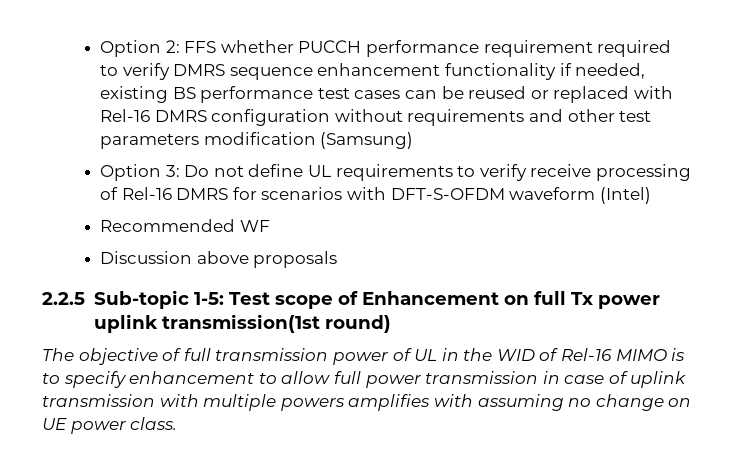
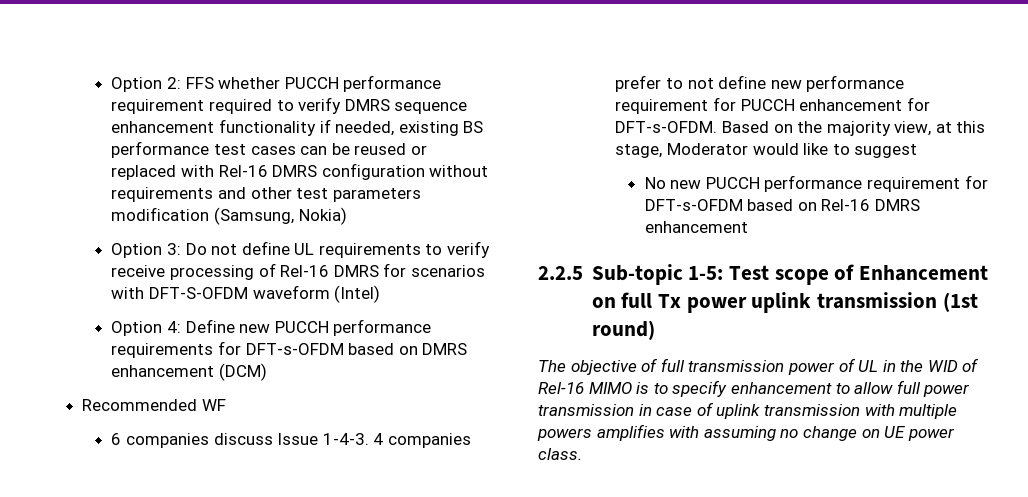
- Option 2: FFS whether PUCCH performance requirement required to verify DMRS sequence enhancement functionality if needed, existing BS performance test cases can be reused or replaced with Rel-16 DMRS configuration without requirements and other test parameters modification (Samsung)
+ Option 2: FFS whether PUCCH performance requirement required to verify DMRS sequence enhancement functionality if needed, existing BS performance test cases can be reused or replaced with Rel-16 DMRS configuration without requirements and other test parameters modification (Samsung, Nokia)
+ Option 4: Define new PUCCH performance requirements for DFT-s-OFDM based on DMRS enhancement (DCM)
  Recommended WF
- Discussion above proposals
+ 6 companies discuss Issue 1-4-3. 4 companies prefer to not define new performance requirement for PUCCH enhancement for DFT-s-OFDM. Based on the majority view, at this stage, Moderator would like to suggest
+ No new PUCCH performance requirement for DFT-s-OFDM based on Rel-16 DMRS enhancement
- 2.2.5 Sub-topic 1-5: Test scope of Enhancement on full Tx power uplink transmission(1st round)
+ 2.2.5 Sub-topic 1-5: Test scope of Enhancement on full Tx power uplink transmission (1st round)

